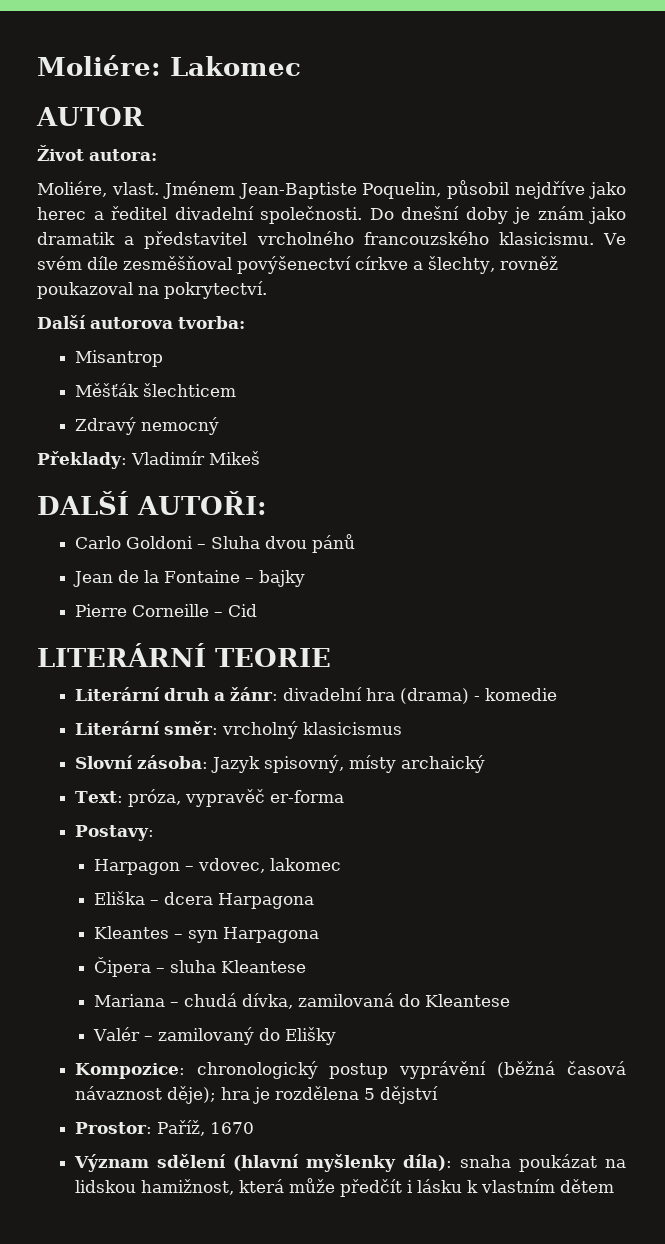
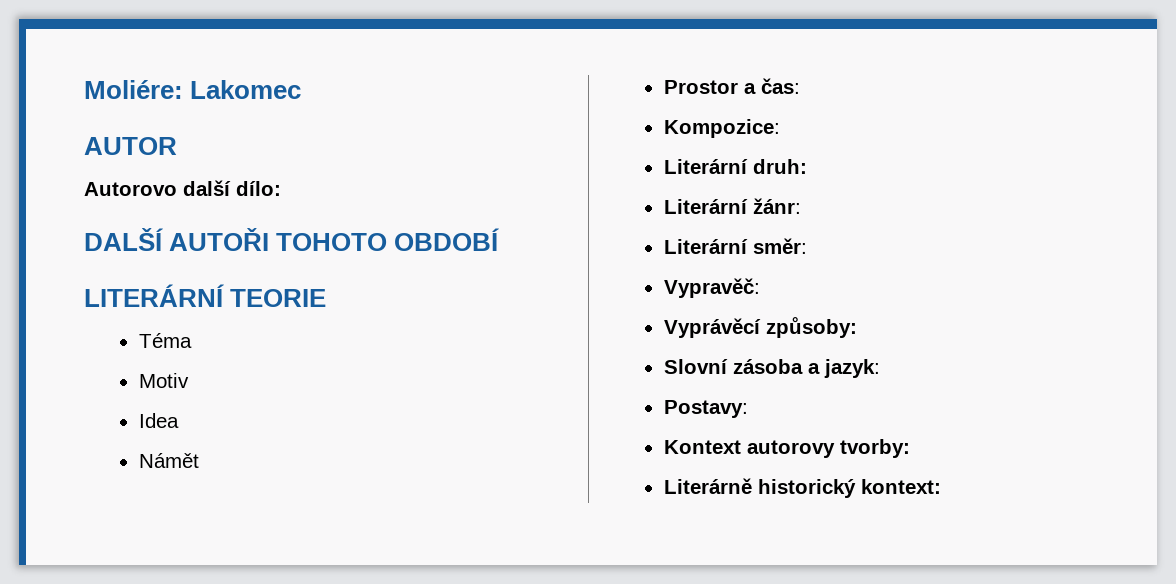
- Život autora:
- Moliére, vlast. Jménem Jean-Baptiste Poquelin, působil nejdříve jako herec a ředitel divadelní společnosti. Do dnešní doby je znám jako dramatik a představitel vrcholného francouzského klasicismu. Ve svém díle zesměšňoval povýšenectví církve a šlechty, rovněž poukazoval na pokrytectví.
- Další autorova tvorba:
- Misantrop
- Měšťák šlechticem
- Zdravý nemocný
- Překlady: Vladimír Mikeš
- DALŠÍ AUTOŘI:
- Carlo Goldoni – Sluha dvou pánů
- Jean de la Fontaine – bajky
- Pierre Corneille – Cid
+ Autorovo další dílo:
+ DALŠÍ AUTOŘI TOHOTO OBDOBÍ
  LITERÁRNÍ TEORIE
- Literární druh a žánr: divadelní hra (drama) - komedie
- Literární směr: vrcholný klasicismus
- Slovní zásoba: Jazyk spisovný, místy archaický
- Text: próza, vypravěč er-forma
+ Téma
+ Motiv
+ Idea
+ Námět
+ Prostor a čas:
+ Kompozice:
+ Literární druh:
+ Literární žánr:
+ Literární směr:
+ Vypravěč:
+ Vyprávěcí způsoby:
+ Slovní zásoba a jazyk:
  Postavy:
- Harpagon – vdovec, lakomec
- Eliška – dcera Harpagona
- Kleantes – syn Harpagona
- Čipera – sluha Kleantese
- Mariana – chudá dívka, zamilovaná do Kleantese
- Valér – zamilovaný do Elišky
- Kompozice: chronologický postup vyprávění (běžná časová návaznost děje); hra je rozdělena 5 dějství
- Prostor: Paříž, 1670
- Význam sdělení (hlavní myšlenky díla): snaha poukázat na lidskou hamižnost, která může předčít i lásku k vlastním dětem
+ Kontext autorovy tvorby:
+ Literárně historický kontext:

